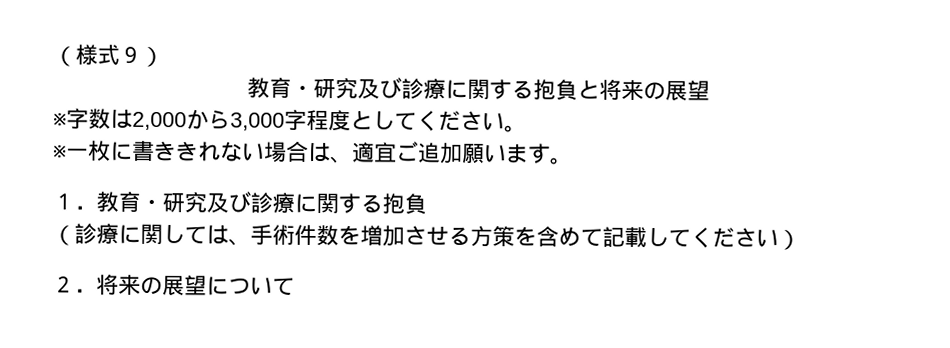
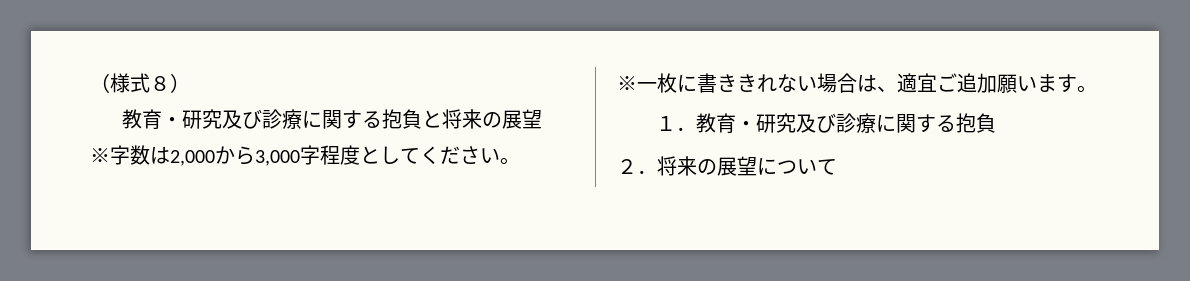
- （様式９）
+ （様式８）
- （診療に関しては、手術件数を増加させる方策を含めて記載してください）

